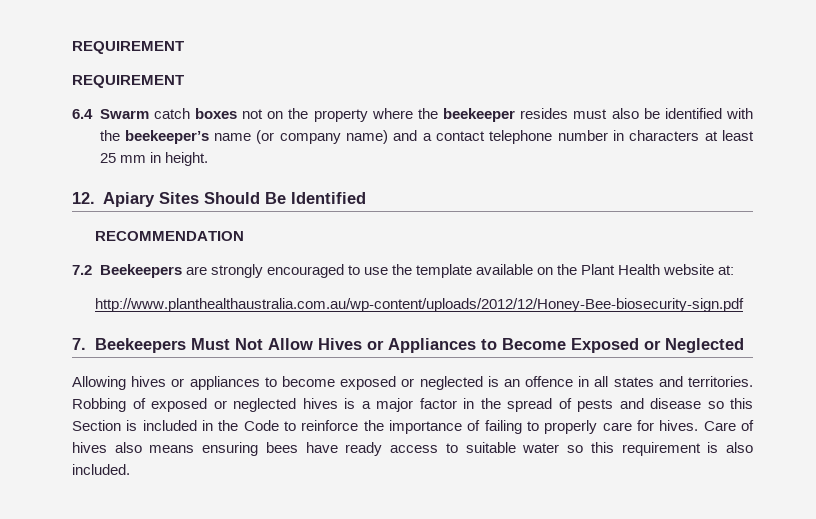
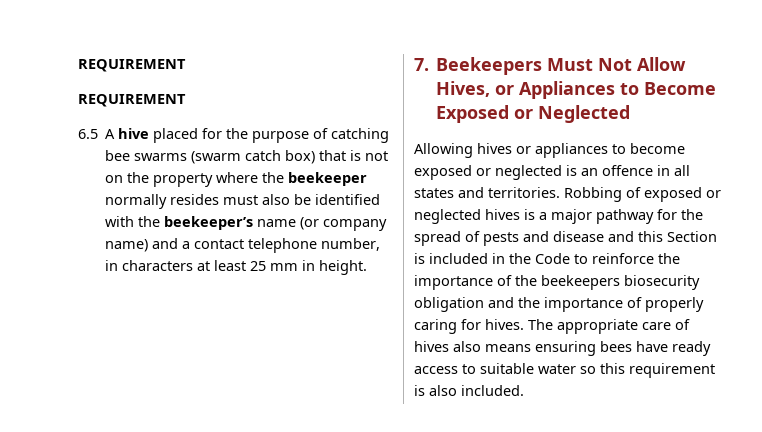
- 6.4 Swarm catch boxes not on the property where the beekeeper resides must also be identified with the beekeeper’s name (or company name) and a contact telephone number in characters at least 25 mm in height.
+ 6.5 A hive placed for the purpose of catching bee swarms (swarm catch box) that is not on the property where the beekeeper normally resides must also be identified with the beekeeper’s name (or company name) and a contact telephone number, in characters at least 25 mm in height.
- 12. Apiary Sites Should Be Identified
- RECOMMENDATION
- 7.2 Beekeepers are strongly encouraged to use the template available on the Plant Health website at:
- http://www.planthealthaustralia.com.au/wp-content/uploads/2012/12/Honey-Bee-biosecurity-sign.pdf
- 7. Beekeepers Must Not Allow Hives or Appliances to Become Exposed or Neglected
+ 7. Beekeepers Must Not Allow Hives, or Appliances to Become Exposed or Neglected
- Robbing of exposed or neglected hives is a major factor in the spread of pests and disease so this Section is included in the Code to reinforce the importance of failing to properly care for hives. Care of hives also means ensuring bees have ready access to suitable water so this requirement is also included.
+ Robbing of exposed or neglected hives is a major pathway for the spread of pests and disease and this Section is included in the Code to reinforce the importance of the beekeepers biosecurity obligation and the importance of properly caring for hives. The appropriate care of hives also means ensuring bees have ready access to suitable water so this requirement is also included.

